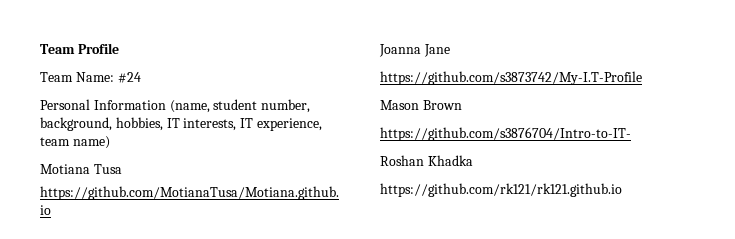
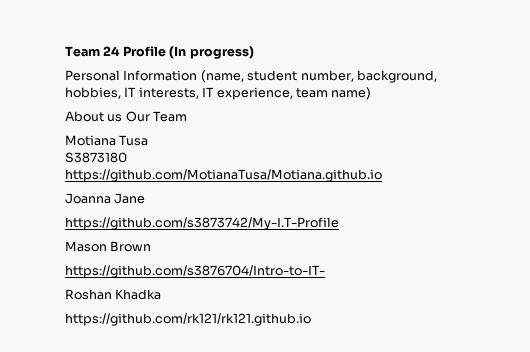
- Team Profile
- Team Name: #24
+ Team 24 Profile (In progress)
+ About us Our Team
+ S3873180

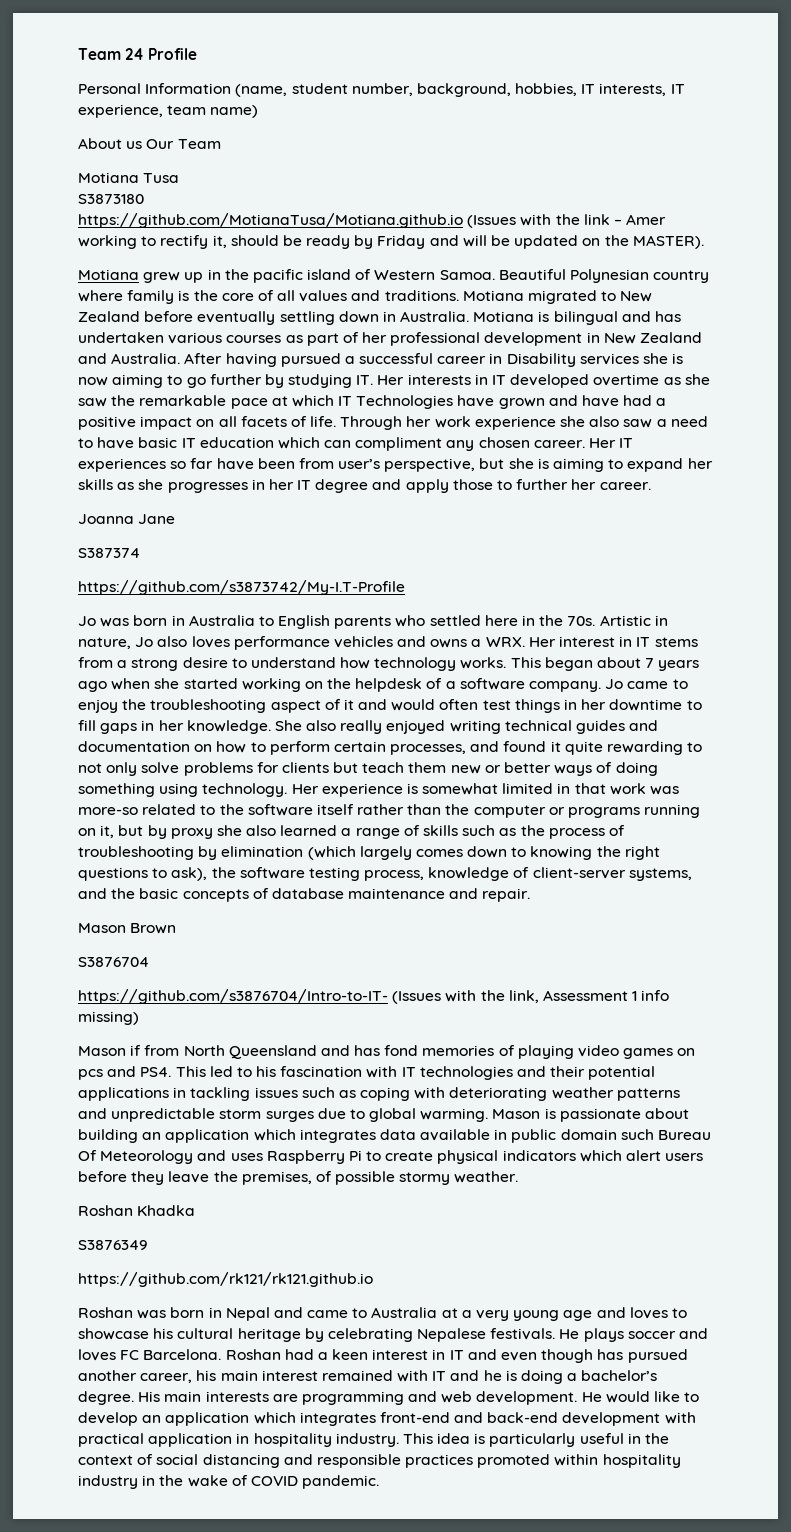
- Team 24 Profile (In progress)
+ Team 24 Profile
- https://github.com/MotianaTusa/Motiana.github.io
+ https://github.com/MotianaTusa/Motiana.github.io (Issues with the link – Amer working to rectify it, should be ready by Friday and will be updated on the MASTER).
+ Motiana grew up in the pacific island of Western Samoa. Beautiful Polynesian country where family is the core of all values and traditions. Motiana migrated to New Zealand before eventually settling down in Australia. Motiana is bilingual and has undertaken various courses as part of her professional development in New Zealand and Australia. After having pursued a successful career in Disability services she is now aiming to go further by studying IT. Her interests in IT developed overtime as she saw the remarkable pace at which IT Technologies have grown and have had a positive impact on all facets of life. Through her work experience she also saw a need to have basic IT education which can compliment any chosen career. Her IT experiences so far have been from user’s perspective, but she is aiming to expand her skills as she progresses in her IT degree and apply those to further her career.
+ S387374
+ Jo was born in Australia to English parents who settled here in the 70s. Artistic in nature, Jo also loves performance vehicles and owns a WRX. Her interest in IT stems from a strong desire to understand how technology works. This began about 7 years ago when she started working on the helpdesk of a software company. Jo came to enjoy the troubleshooting aspect of it and would often test things in her downtime to fill gaps in her knowledge. She also really enjoyed writing technical guides and documentation on how to perform certain processes, and found it quite rewarding to not only solve problems for clients but teach them new or better ways of doing something using technology. Her experience is somewhat limited in that work was more-so related to the software itself rather than the computer or programs running on it, but by proxy she also learned a range of skills such as the process of troubleshooting by elimination (which largely comes down to knowing the right questions to ask), the software testing process, knowledge of client-server systems, and the basic concepts of database maintenance and repair.
+ S3876704
- https://github.com/s3876704/Intro-to-IT-
+ https://github.com/s3876704/Intro-to-IT- (Issues with the link, Assessment 1 info missing)
+ Mason if from North Queensland and has fond memories of playing video games on pcs and PS4. This led to his fascination with IT technologies and their potential applications in tackling issues such as coping with deteriorating weather patterns and unpredictable storm surges due to global warming. Mason is passionate about building an application which integrates data available in public domain such Bureau Of Meteorology and uses Raspberry Pi to create physical indicators which alert users before they leave the premises, of possible stormy weather.
+ S3876349
+ Roshan was born in Nepal and came to Australia at a very young age and loves to showcase his cultural heritage by celebrating Nepalese festivals. He plays soccer and loves FC Barcelona. Roshan had a keen interest in IT and even though has pursued another career, his main interest remained with IT and he is doing a bachelor’s degree. His main interests are programming and web development. He would like to develop an application which integrates front-end and back-end development with practical application in hospitality industry. This idea is particularly useful in the context of social distancing and responsible practices promoted within hospitality industry in the wake of COVID pandemic.

